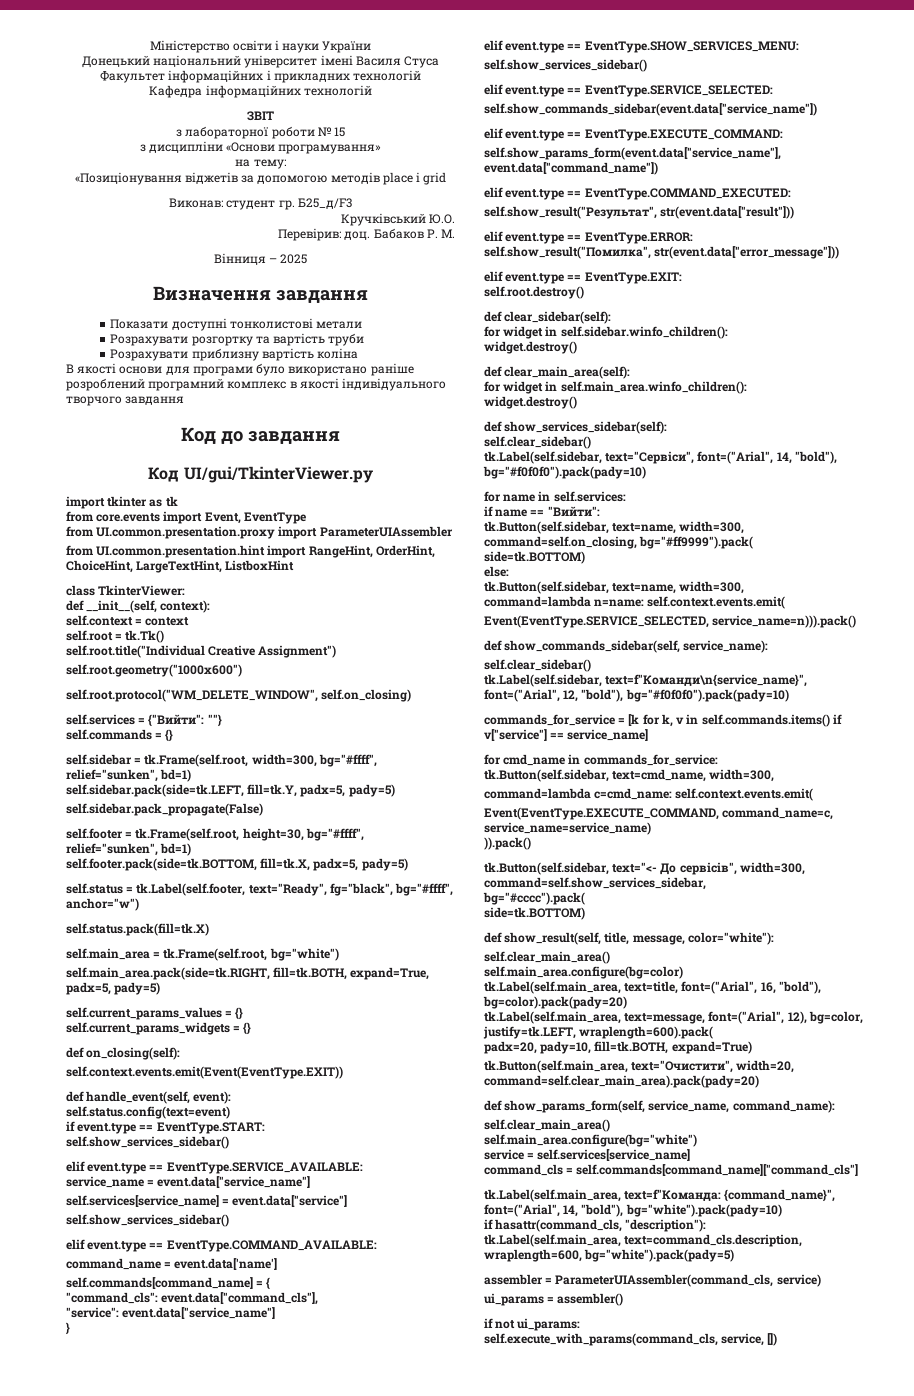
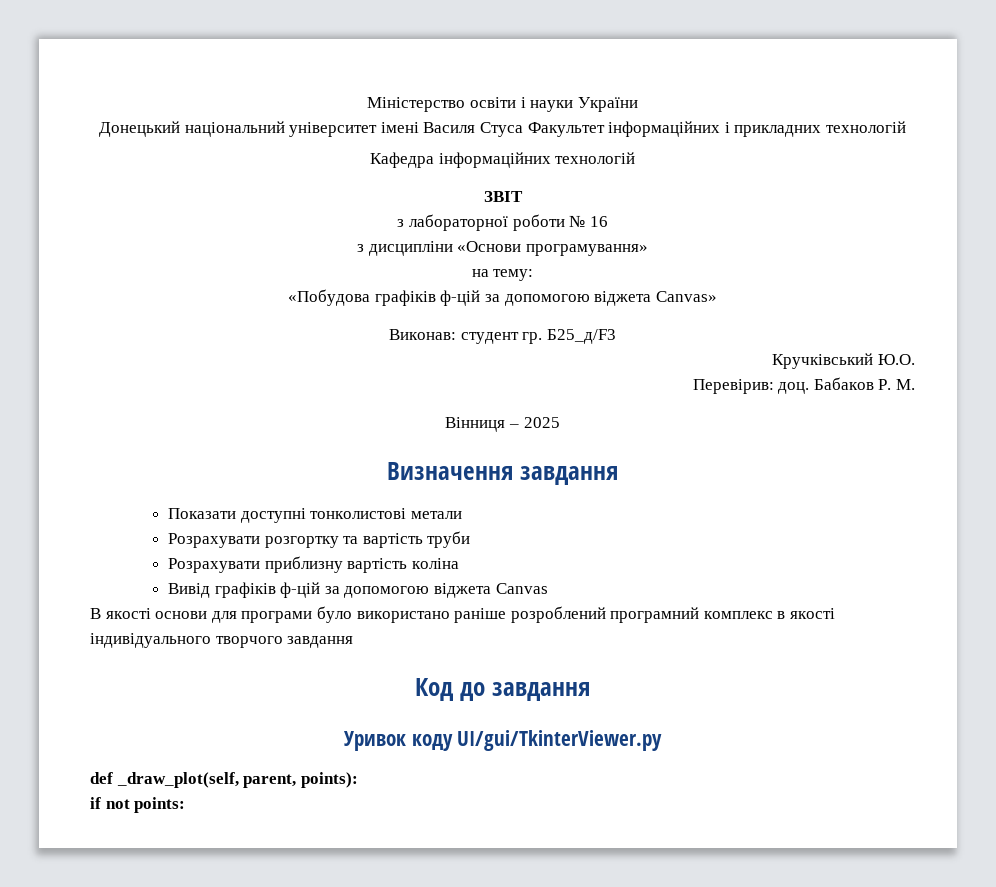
- з лабораторної роботи № 15
+ з лабораторної роботи № 16
- «Позиціонування віджетів за допомогою методів place і grid
+ «Побудова графіків ф-цій за допомогою віджета Canvas»
+ Вивід графіків ф-цій за допомогою віджета Canvas
- Код UI/gui/TkinterViewer.py
+ Уривок коду UI/gui/TkinterViewer.py
- import tkinter as tk
- from core.events import Event, EventType
- from UI.common.presentation.proxy import ParameterUIAssembler
- from UI.common.presentation.hint import RangeHint, OrderHint, ChoiceHint, LargeTextHint, ListboxHint
- class TkinterViewer:
- def __init__(self, context):
- self.context = context
- self.root = tk.Tk()
- self.root.title("Individual Creative Assignment")
- self.root.geometry("1000x600")
- self.root.protocol("WM_DELETE_WINDOW", self.on_closing)
- self.services = {"Вийти": ""}
- self.commands = {}
- self.sidebar = tk.Frame(self.root, width=300, bg="#ffff", relief="sunken", bd=1)
- self.sidebar.pack(side=tk.LEFT, fill=tk.Y, padx=5, pady=5)
- self.sidebar.pack_propagate(False)
- self.footer = tk.Frame(self.root, height=30, bg="#ffff", relief="sunken", bd=1)
- self.footer.pack(side=tk.BOTTOM, fill=tk.X, padx=5, pady=5)
- self.status = tk.Label(self.footer, text="Ready", fg="black", bg="#ffff", anchor="w")
- self.status.pack(fill=tk.X)
- self.main_area = tk.Frame(self.root, bg="white")
- self.main_area.pack(side=tk.RIGHT, fill=tk.BOTH, expand=True, padx=5, pady=5)
- self.current_params_values = {}
- self.current_params_widgets = {}
- def on_closing(self):
- self.context.events.emit(Event(EventType.EXIT))
- def handle_event(self, event):
- self.status.config(text=event)
- if event.type == EventType.START:
- self.show_services_sidebar()
- elif event.type == EventType.SERVICE_AVAILABLE:
- service_name = event.data["service_name"]
- self.services[service_name] = event.data["service"]
- self.show_services_sidebar()
- elif event.type == EventType.COMMAND_AVAILABLE:
- command_name = event.data['name']
- self.commands[command_name] = {
- "command_cls": event.data["command_cls"],
- "service": event.data["service_name"]
- }
- elif event.type == EventType.SHOW_SERVICES_MENU:
- self.show_services_sidebar()
- elif event.type == EventType.SERVICE_SELECTED:
- self.show_commands_sidebar(event.data["service_name"])
- elif event.type == EventType.EXECUTE_COMMAND:
- self.show_params_form(event.data["service_name"], event.data["command_name"])
- elif event.type == EventType.COMMAND_EXECUTED:
- self.show_result("Результат", str(event.data["result"]))
- elif event.type == EventType.ERROR:
- self.show_result("Помилка", str(event.data["error_message"]))
- elif event.type == EventType.EXIT:
- self.root.destroy()
- def clear_sidebar(self):
- for widget in self.sidebar.winfo_children():
- widget.destroy()
- def clear_main_area(self):
- for widget in self.main_area.winfo_children():
- widget.destroy()
- def show_services_sidebar(self):
- self.clear_sidebar()
- tk.Label(self.sidebar, text="Сервіси", font=("Arial", 14, "bold"), bg="#f0f0f0").pack(pady=10)
- for name in self.services:
- if name == "Вийти":
- tk.Button(self.sidebar, text=name, width=300, command=self.on_closing, bg="#ff9999").pack(
- side=tk.BOTTOM)
- else:
- tk.Button(self.sidebar, text=name, width=300,
- command=lambda n=name: self.context.events.emit(
- Event(EventType.SERVICE_SELECTED, service_name=n))).pack()
- def show_commands_sidebar(self, service_name):
- self.clear_sidebar()
- tk.Label(self.sidebar, text=f"Команди\n{service_name}", font=("Arial", 12, "bold"), bg="#f0f0f0").pack(pady=10)
- commands_for_service = [k for k, v in self.commands.items() if v["service"] == service_name]
- for cmd_name in commands_for_service:
- tk.Button(self.sidebar, text=cmd_name, width=300,
- command=lambda c=cmd_name: self.context.events.emit(
- Event(EventType.EXECUTE_COMMAND, command_name=c, service_name=service_name)
- )).pack()
- tk.Button(self.sidebar, text="<- До сервісів", width=300, command=self.show_services_sidebar,
- bg="#cccc").pack(
- side=tk.BOTTOM)
- def show_result(self, title, message, color="white"):
- self.clear_main_area()
- self.main_area.configure(bg=color)
- tk.Label(self.main_area, text=title, font=("Arial", 16, "bold"), bg=color).pack(pady=20)
- tk.Label(self.main_area, text=message, font=("Arial", 12), bg=color, justify=tk.LEFT, wraplength=600).pack(
- padx=20, pady=10, fill=tk.BOTH, expand=True)
- tk.Button(self.main_area, text="Очистити", width=20, command=self.clear_main_area).pack(pady=20)
- def show_params_form(self, service_name, command_name):
- self.clear_main_area()
- self.main_area.configure(bg="white")
- service = self.services[service_name]
- command_cls = self.commands[command_name]["command_cls"]
- tk.Label(self.main_area, text=f"Команда: {command_name}", font=("Arial", 14, "bold"), bg="white").pack(pady=10)
- if hasattr(command_cls, "description"):
- tk.Label(self.main_area, text=command_cls.description, wraplength=600, bg="white").pack(pady=5)
- assembler = ParameterUIAssembler(command_cls, service)
- ui_params = assembler()
- if not ui_params:
- self.execute_with_params(command_cls, service, [])
+ def _draw_plot(self, parent, points):
+ if not points:

